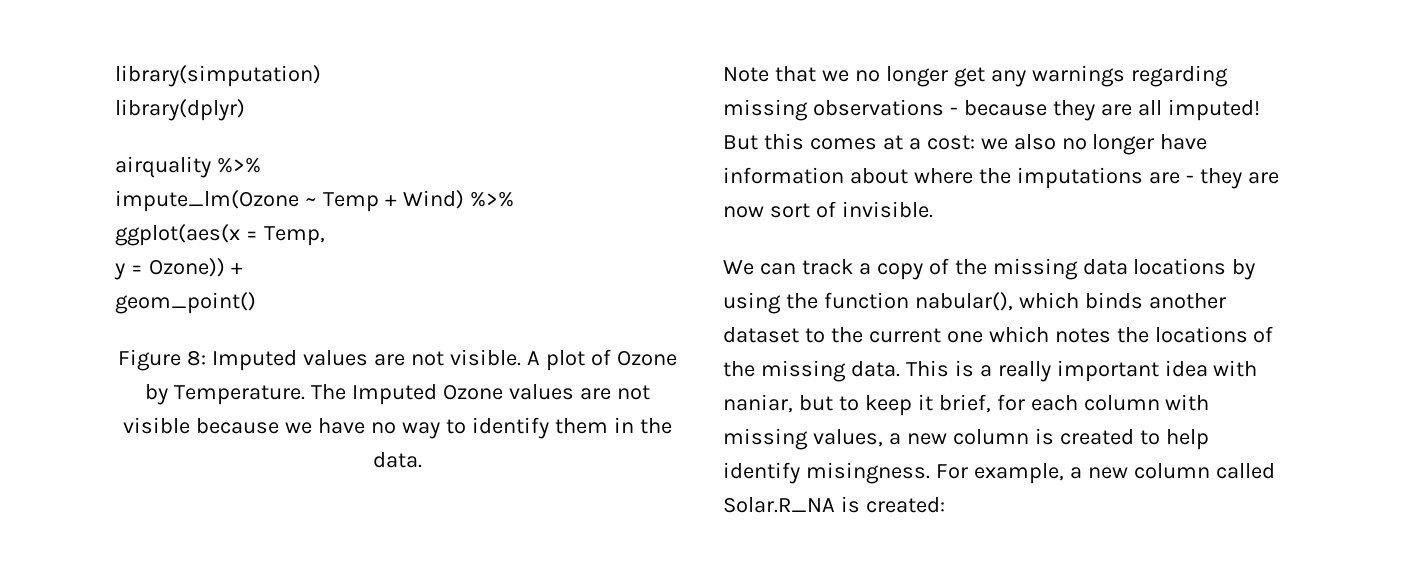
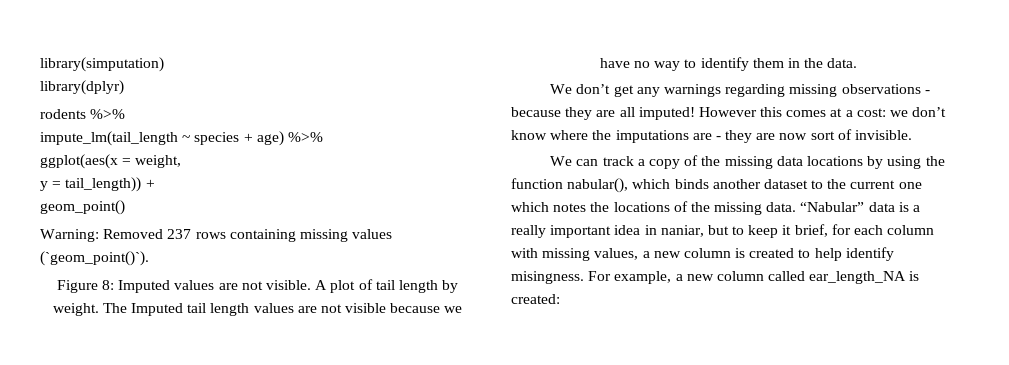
- airquality %>%
- impute_lm(Ozone ~ Temp + Wind) %>%
+ rodents %>%
+ impute_lm(tail_length ~ species + age) %>%
- ggplot(aes(x = Temp,
+ ggplot(aes(x = weight,
- y = Ozone)) +
+ y = tail_length)) +
+ Warning: Removed 237 rows containing missing values (`geom_point()`).
- A plot of Ozone by Temperature. The Imputed Ozone values are not visible because we have no way to identify them in the data.
+ A plot of tail length by weight. The Imputed tail length values are not visible because we have no way to identify them in the data.
- Note that we no longer get any warnings regarding missing observations - because they are all imputed!
+ We don’t get any warnings regarding missing observations - because they are all imputed!
- But this comes at a cost: we also no longer have information about where the imputations are - they are now sort of invisible.
+ However this comes at a cost: we don’t know where the imputations are - they are now sort of invisible.
- This is a really important idea with naniar, but to keep it brief, for each column with missing values, a new column is created to help identify misingness.
+ “Nabular” data is a really important idea in naniar, but to keep it brief, for each column with missing values, a new column is created to help identify misingness.
- For example, a new column called Solar.R_NA is created:
+ For example, a new column called ear_length_NA is created:

